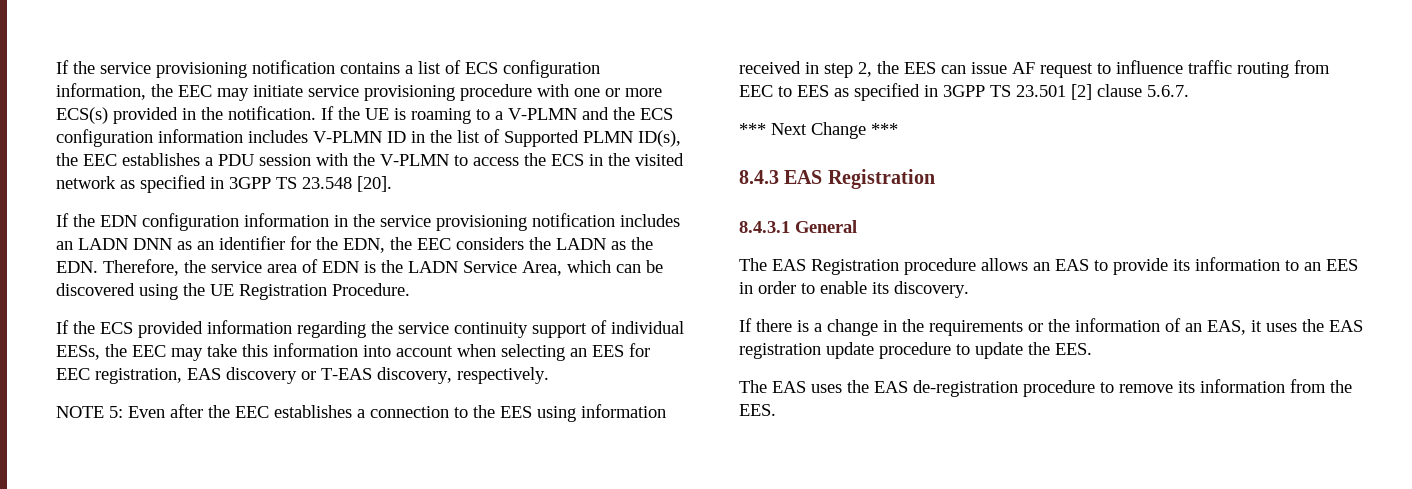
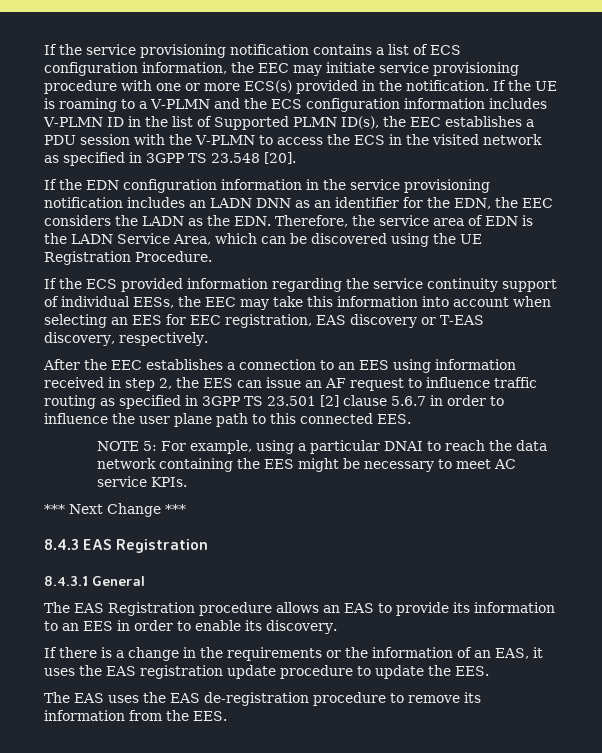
- NOTE 5: Even after the EEC establishes a connection to the EES using information received in step 2, the EES can issue AF request to influence traffic routing from EEC to EES as specified in 3GPP TS 23.501 [2] clause 5.6.7.
+ After the EEC establishes a connection to an EES using information received in step 2, the EES can issue an AF request to influence traffic routing as specified in 3GPP TS 23.501 [2] clause 5.6.7 in order to influence the user plane path to this connected EES.
+ NOTE 5: For example, using a particular DNAI to reach the data network containing the EES might be necessary to meet AC service KPIs.

